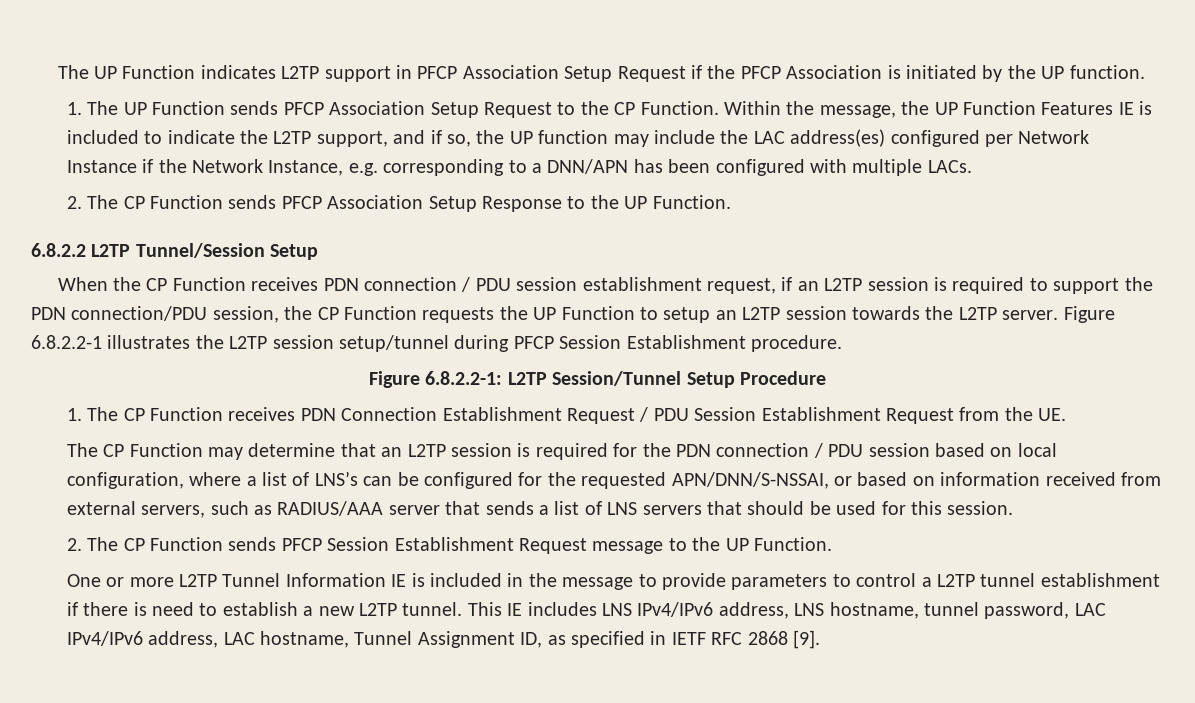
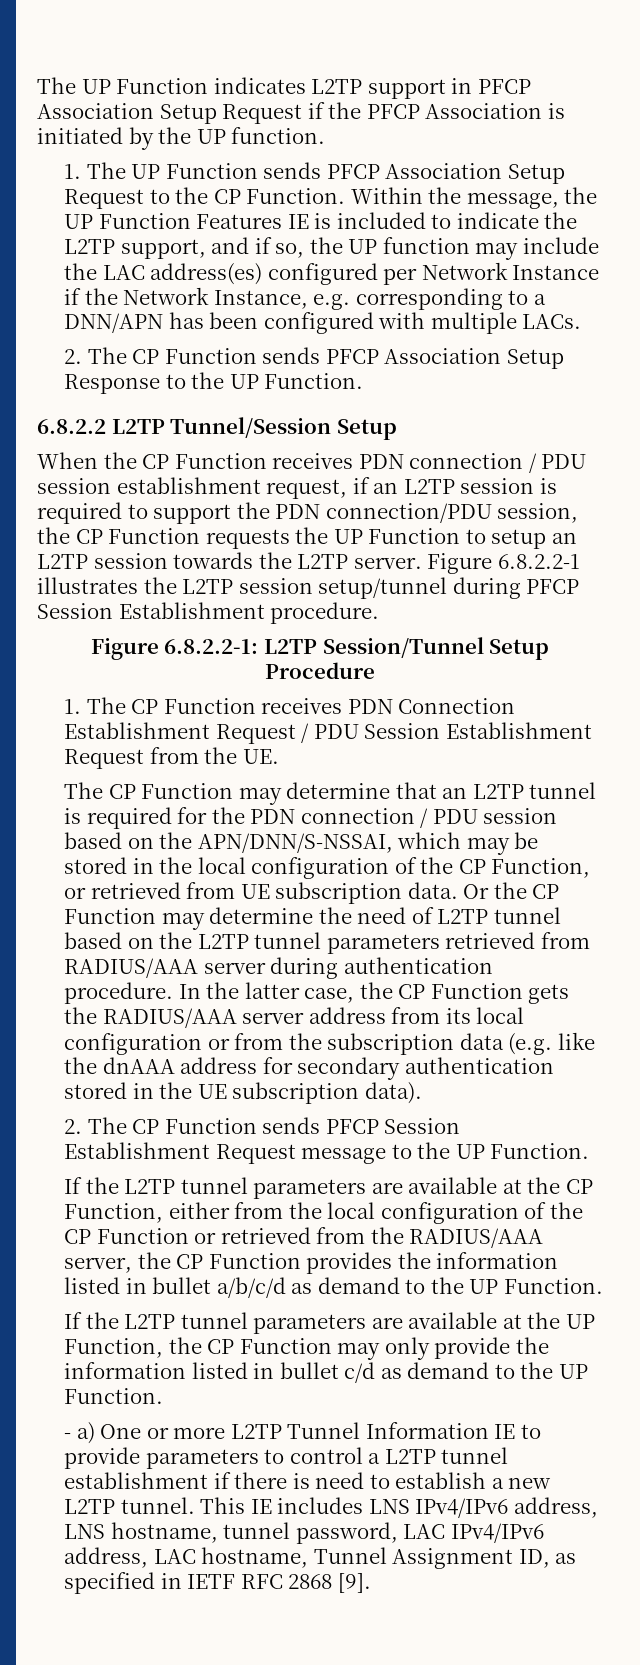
- The CP Function may determine that an L2TP session is required for the PDN connection / PDU session based on local configuration, where a list of LNS’s can be configured for the requested APN/DNN/S-NSSAI, or based on information received from external servers, such as RADIUS/AAA server that sends a list of LNS servers that should be used for this session.
+ The CP Function may determine that an L2TP tunnel is required for the PDN connection / PDU session based on the APN/DNN/S-NSSAI, which may be stored in the local configuration of the CP Function, or retrieved from UE subscription data. Or the CP Function may determine the need of L2TP tunnel based on the L2TP tunnel parameters retrieved from RADIUS/AAA server during authentication procedure. In the latter case, the CP Function gets the RADIUS/AAA server address from its local configuration or from the subscription data (e.g. like the dnAAA address for secondary authentication stored in the UE subscription data).
- One or more L2TP Tunnel Information IE is included in the message to provide parameters to control a L2TP tunnel establishment if there is need to establish a new L2TP tunnel.
+ If the L2TP tunnel parameters are available at the CP Function, either from the local configuration of the CP Function or retrieved from the RADIUS/AAA server, the CP Function provides the information listed in bullet a/b/c/d as demand to the UP Function.
+ If the L2TP tunnel parameters are available at the UP Function, the CP Function may only provide the information listed in bullet c/d as demand to the UP Function.
+ - a) One or more L2TP Tunnel Information IE to provide parameters to control a L2TP tunnel establishment if there is need to establish a new L2TP tunnel.

